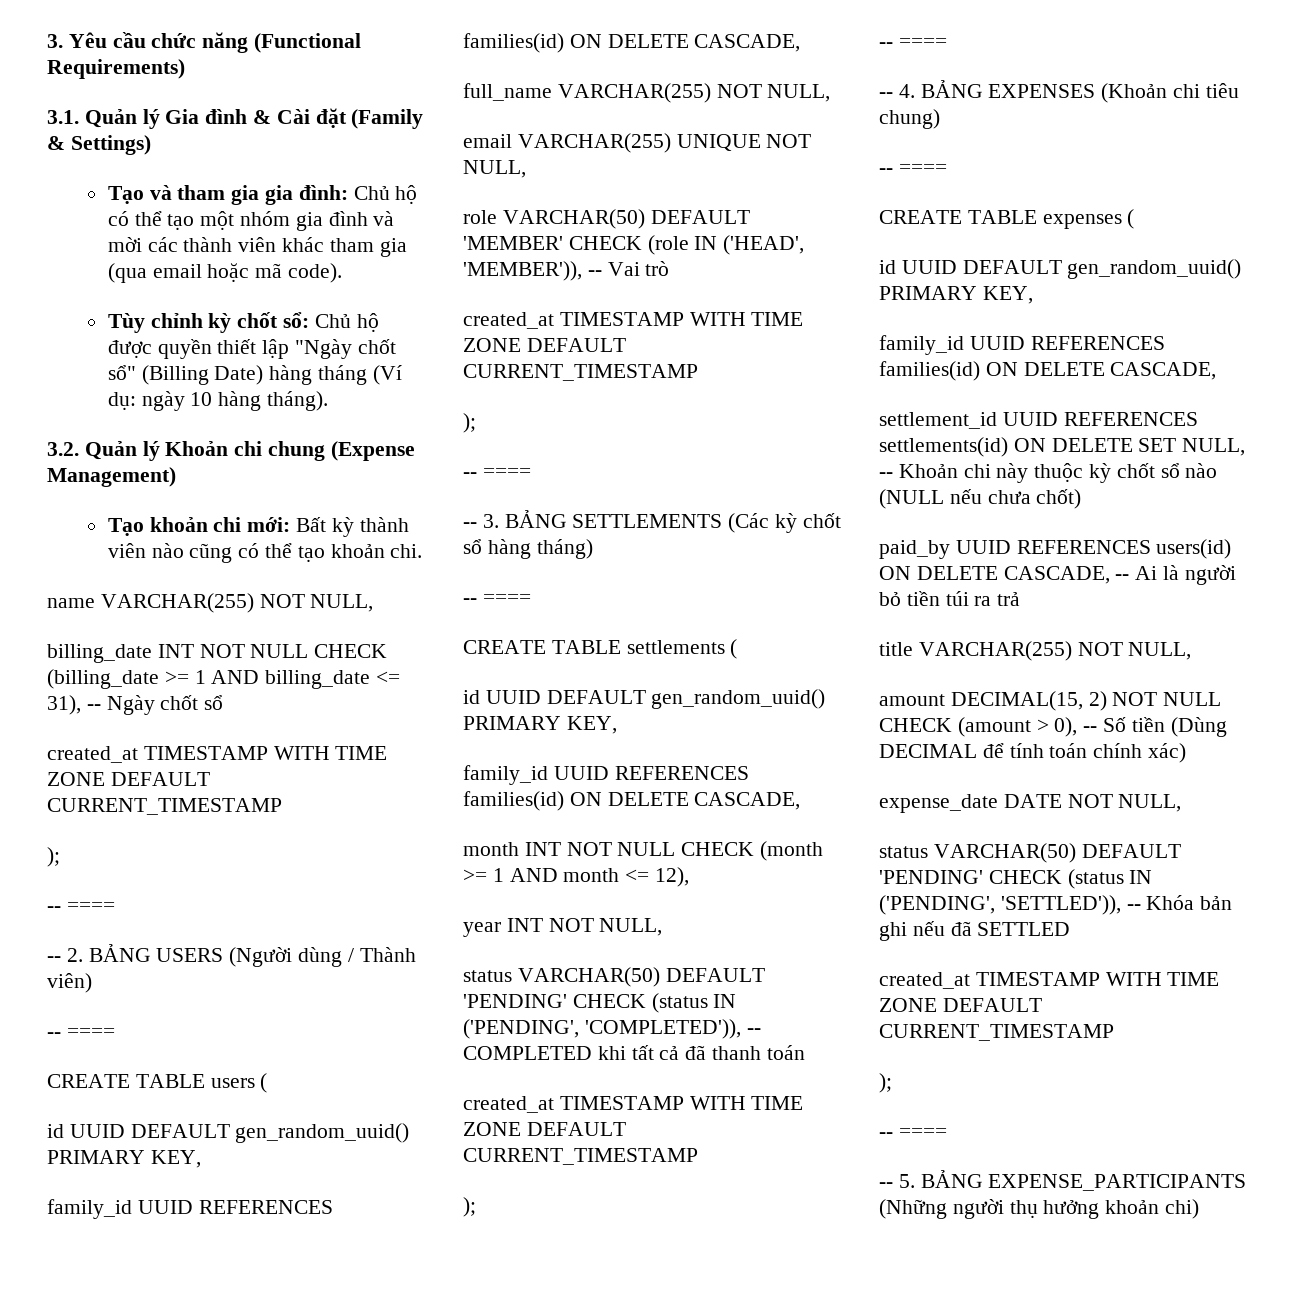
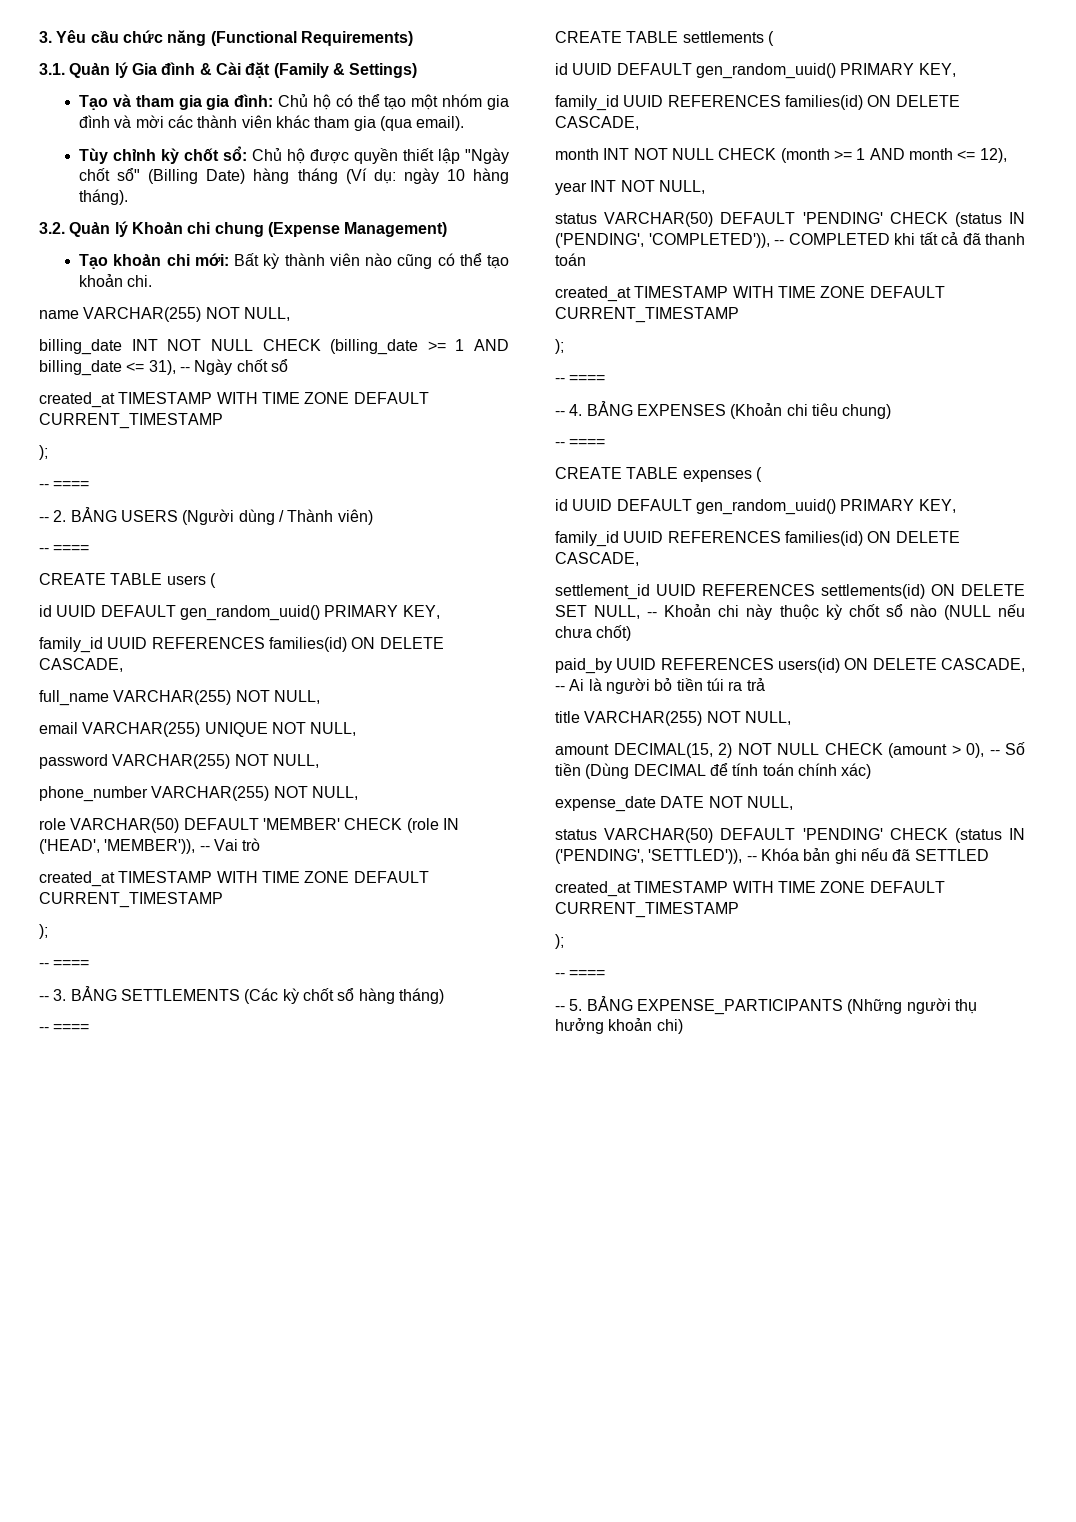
- Tạo và tham gia gia đình: Chủ hộ có thể tạo một nhóm gia đình và mời các thành viên khác tham gia (qua email hoặc mã code).
+ Tạo và tham gia gia đình: Chủ hộ có thể tạo một nhóm gia đình và mời các thành viên khác tham gia (qua email).
+ password VARCHAR(255) NOT NULL,
+ phone_number VARCHAR(255) NOT NULL,

